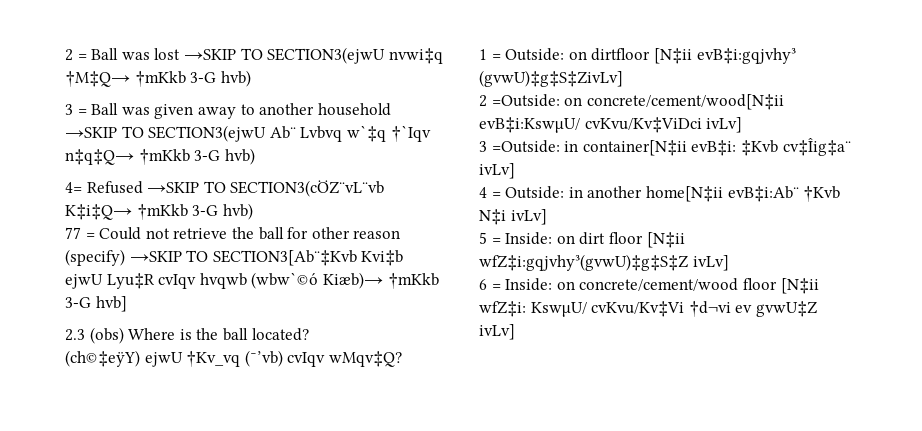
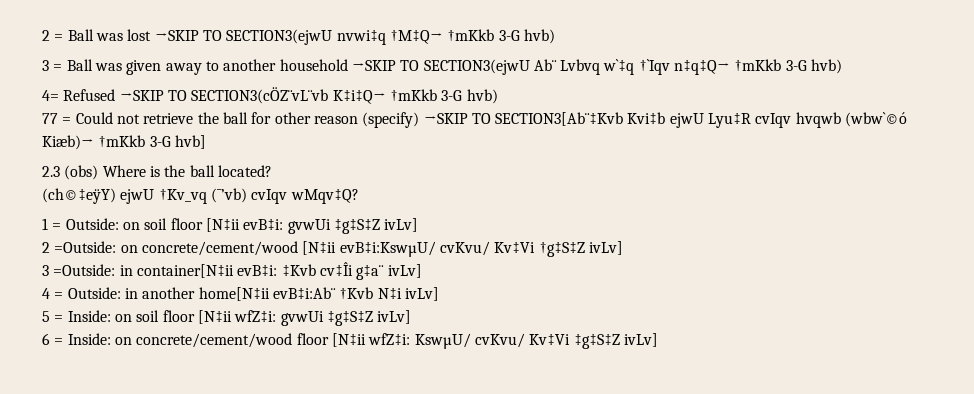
- 1 = Outside: on dirtfloor [N‡ii evB‡i:gqjvhy³ (gvwU)‡g‡S‡ZivLv]
- 2 =Outside: on concrete/cement/wood[N‡ii evB‡i:KswµU/ cvKvu/Kv‡ViDci ivLv]
+ 1 = Outside: on soil floor [N‡ii evB‡i: gvwUi ‡g‡S‡Z ivLv]
+ 2 =Outside: on concrete/cement/wood [N‡ii evB‡i:KswµU/ cvKvu/ Kv‡Vi †g‡S‡Z ivLv]
- 3 =Outside: in container[N‡ii evB‡i: ‡Kvb cv‡Îig‡a¨ ivLv]
+ 3 =Outside: in container[N‡ii evB‡i: ‡Kvb cv‡Îi g‡a¨ ivLv]
- 5 = Inside: on dirt floor [N‡ii wfZ‡i:gqjvhy³(gvwU)‡g‡S‡Z ivLv]
+ 5 = Inside: on soil floor [N‡ii wfZ‡i: gvwUi ‡g‡S‡Z ivLv]
- 6 = Inside: on concrete/cement/wood floor [N‡ii wfZ‡i: KswµU/ cvKvu/Kv‡Vi †d¬vi ev gvwU‡Z ivLv]
+ 6 = Inside: on concrete/cement/wood floor [N‡ii wfZ‡i: KswµU/ cvKvu/ Kv‡Vi ‡g‡S‡Z ivLv]

